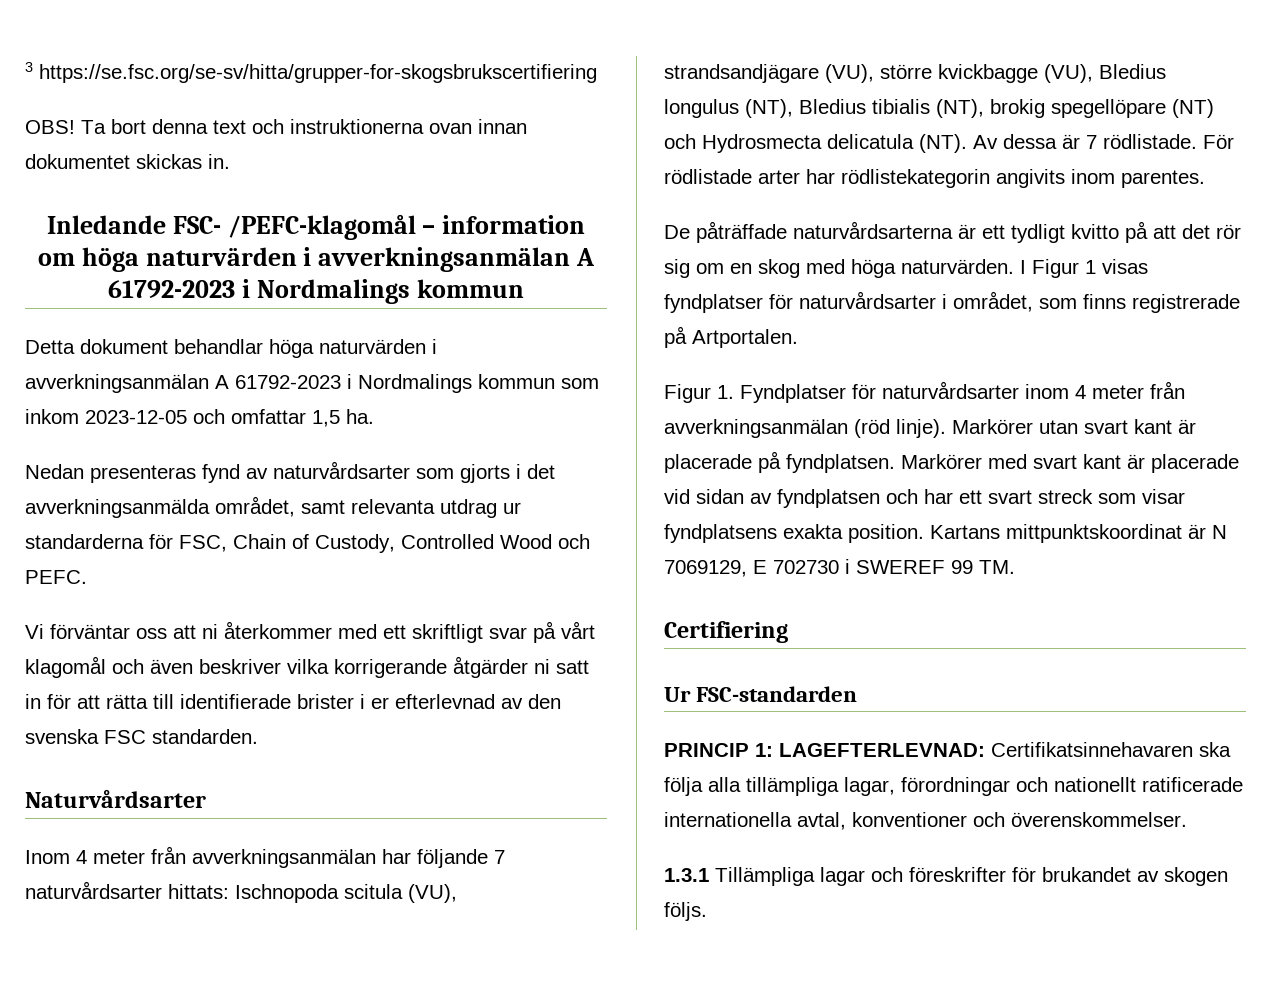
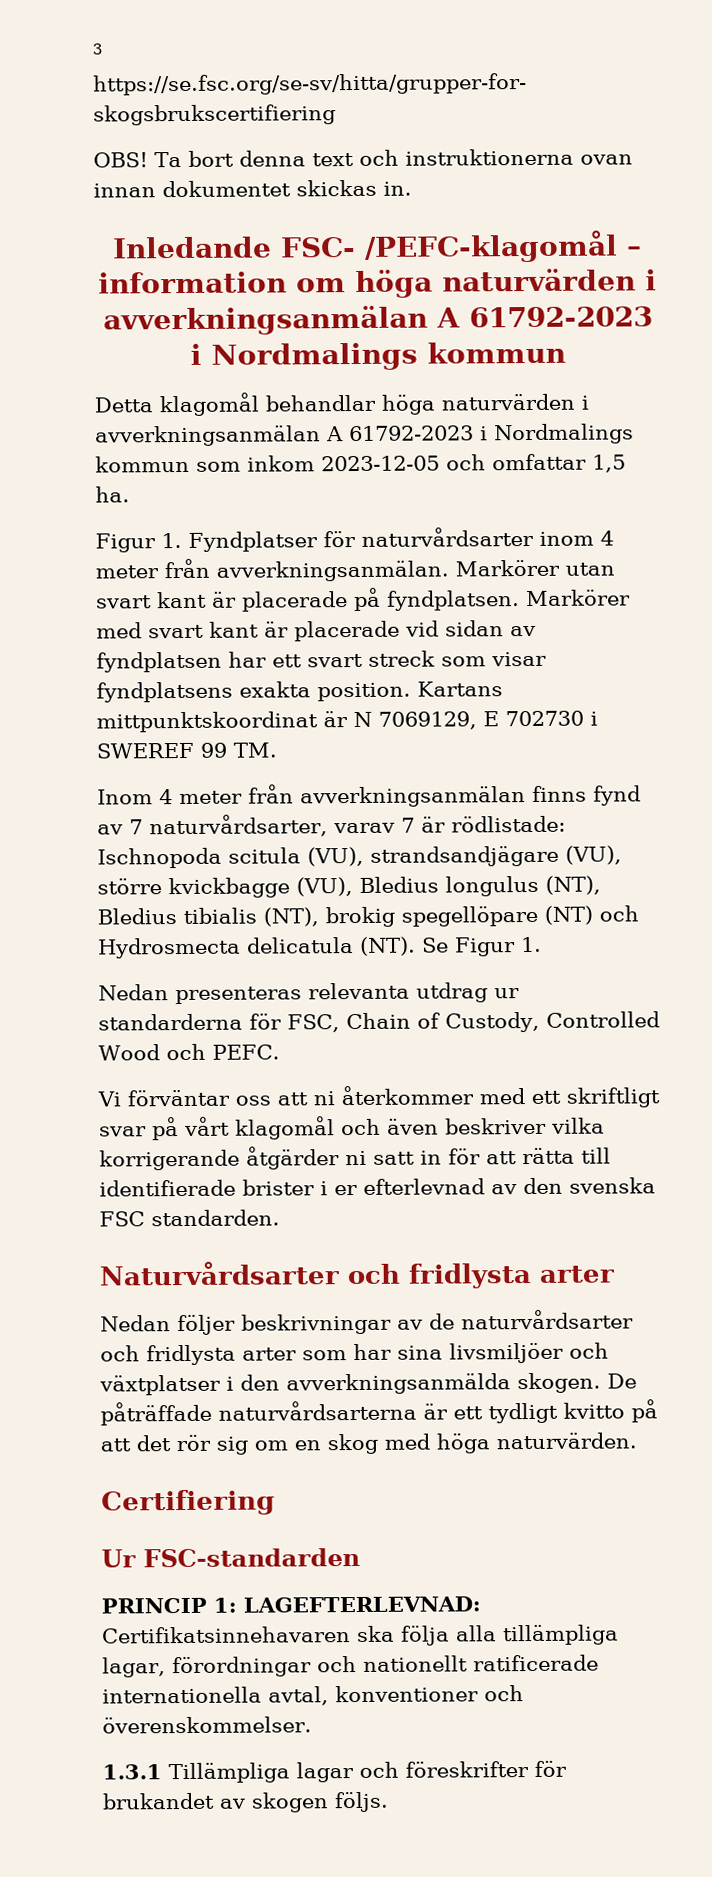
- Detta dokument behandlar höga naturvärden i avverkningsanmälan A 61792-2023 i Nordmalings kommun som inkom 2023-12-05 och omfattar 1,5 ha.
+ Detta klagomål behandlar höga naturvärden i avverkningsanmälan A 61792-2023 i Nordmalings kommun som inkom 2023-12-05 och omfattar 1,5 ha.
- Nedan presenteras fynd av naturvårdsarter som gjorts i det avverkningsanmälda området, samt relevanta utdrag ur standarderna för FSC, Chain of Custody, Controlled Wood och PEFC.
+ Figur 1. Fyndplatser för naturvårdsarter inom 4 meter från avverkningsanmälan. Markörer utan svart kant är placerade på fyndplatsen. Markörer med svart kant är placerade vid sidan av fyndplatsen har ett svart streck som visar fyndplatsens exakta position. Kartans mittpunktskoordinat är N 7069129, E 702730 i SWEREF 99 TM.
+ Inom 4 meter från avverkningsanmälan finns fynd av 7 naturvårdsarter, varav 7 är rödlistade: Ischnopoda scitula (VU), strandsandjägare (VU), större kvickbagge (VU), Bledius longulus (NT), Bledius tibialis (NT), brokig spegellöpare (NT) och Hydrosmecta delicatula (NT). Se Figur 1.
+ Nedan presenteras relevanta utdrag ur standarderna för FSC, Chain of Custody, Controlled Wood och PEFC.
- Naturvårdsarter
- Inom 4 meter från avverkningsanmälan har följande 7 naturvårdsarter hittats: Ischnopoda scitula (VU), strandsandjägare (VU), större kvickbagge (VU), Bledius longulus (NT), Bledius tibialis (NT), brokig spegellöpare (NT) och Hydrosmecta delicatula (NT). Av dessa är 7 rödlistade. För rödlistade arter har rödlistekategorin angivits inom parentes.
- De påträffade naturvårdsarterna är ett tydligt kvitto på att det rör sig om en skog med höga naturvärden. I Figur 1 visas fyndplatser för naturvårdsarter i området, som finns registrerade på Artportalen.
- Figur 1. Fyndplatser för naturvårdsarter inom 4 meter från avverkningsanmälan (röd linje). Markörer utan svart kant är placerade på fyndplatsen. Markörer med svart kant är placerade vid sidan av fyndplatsen och har ett svart streck som visar fyndplatsens exakta position. Kartans mittpunktskoordinat är N 7069129, E 702730 i SWEREF 99 TM.
+ Naturvårdsarter och fridlysta arter
+ Nedan följer beskrivningar av de naturvårdsarter och fridlysta arter som har sina livsmiljöer och växtplatser i den avverkningsanmälda skogen. De påträffade naturvårdsarterna är ett tydligt kvitto på att det rör sig om en skog med höga naturvärden.

